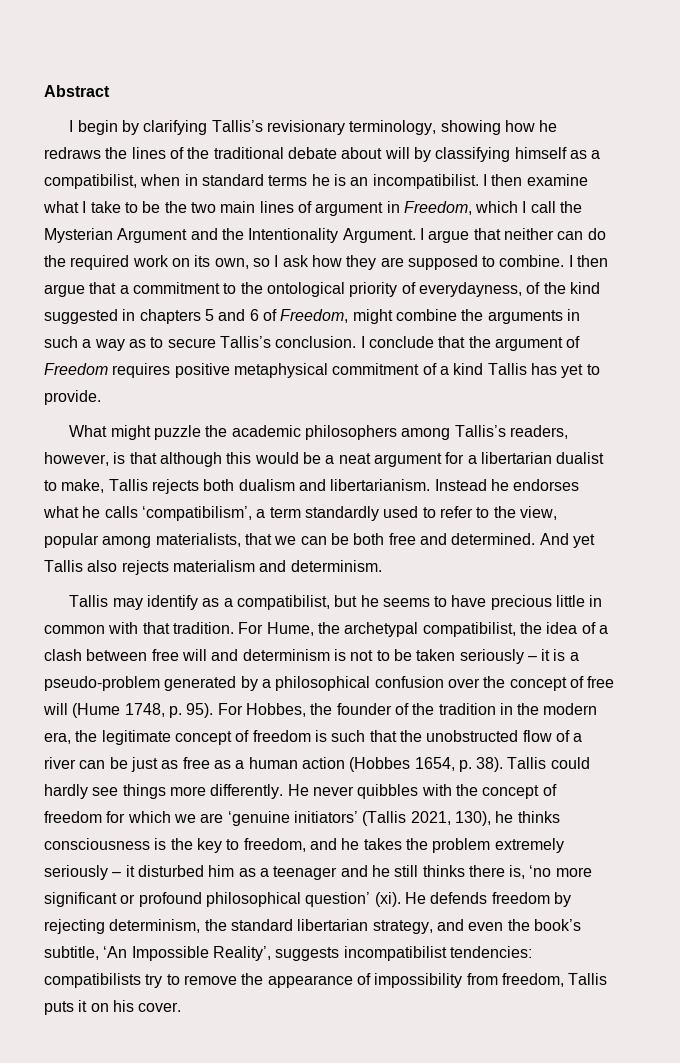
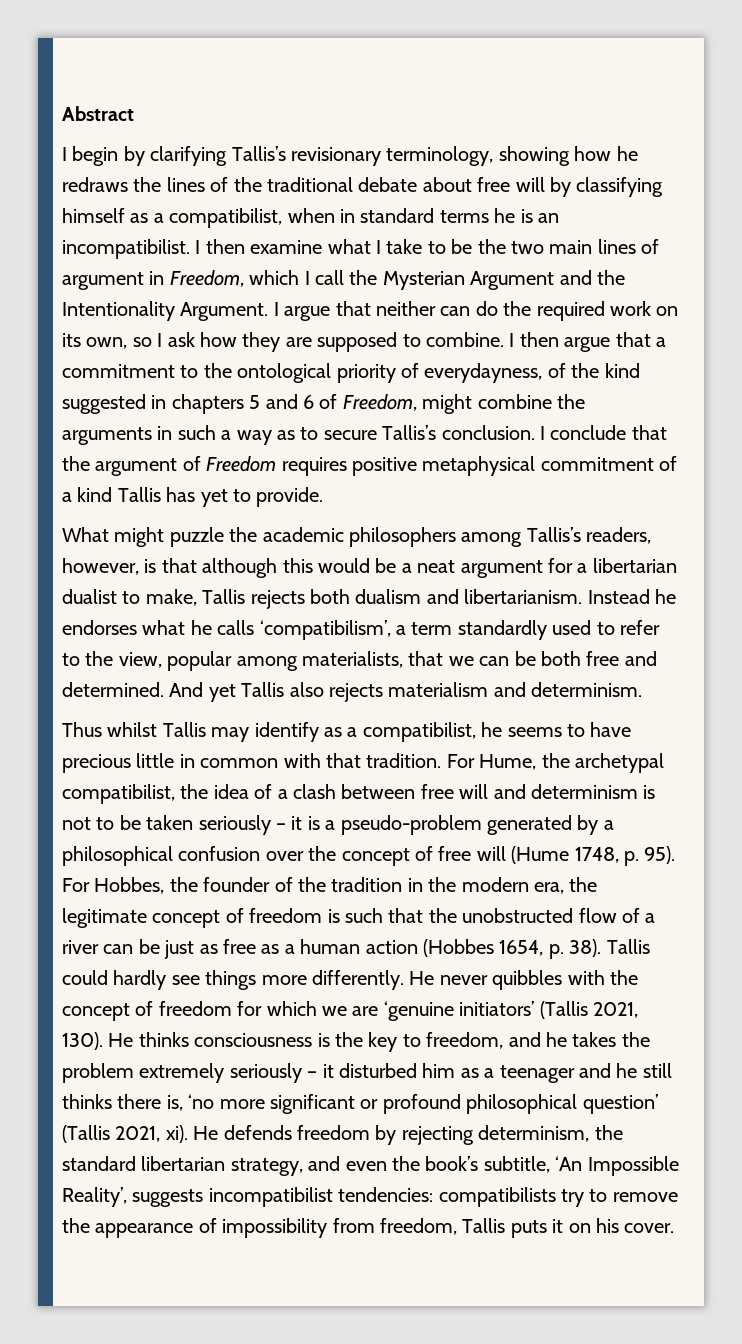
- I begin by clarifying Tallis’s revisionary terminology, showing how he redraws the lines of the traditional debate about will by classifying himself as a compatibilist, when in standard terms he is an incompatibilist.
+ I begin by clarifying Tallis’s revisionary terminology, showing how he redraws the lines of the traditional debate about free will by classifying himself as a compatibilist, when in standard terms he is an incompatibilist.
- Tallis may identify as a compatibilist, but he seems to have precious little in common with that tradition.
+ Thus whilst Tallis may identify as a compatibilist, he seems to have precious little in common with that tradition.
- He never quibbles with the concept of freedom for which we are ‘genuine initiators’ (Tallis 2021, 130), he thinks consciousness is the key to freedom, and he takes the problem extremely seriously – it disturbed him as a teenager and he still thinks there is, ‘no more significant or profound philosophical question’ (xi).
+ He never quibbles with the concept of freedom for which we are ‘genuine initiators’ (Tallis 2021, 130). He thinks consciousness is the key to freedom, and he takes the problem extremely seriously – it disturbed him as a teenager and he still thinks there is, ‘no more significant or profound philosophical question’ (Tallis 2021, xi).

